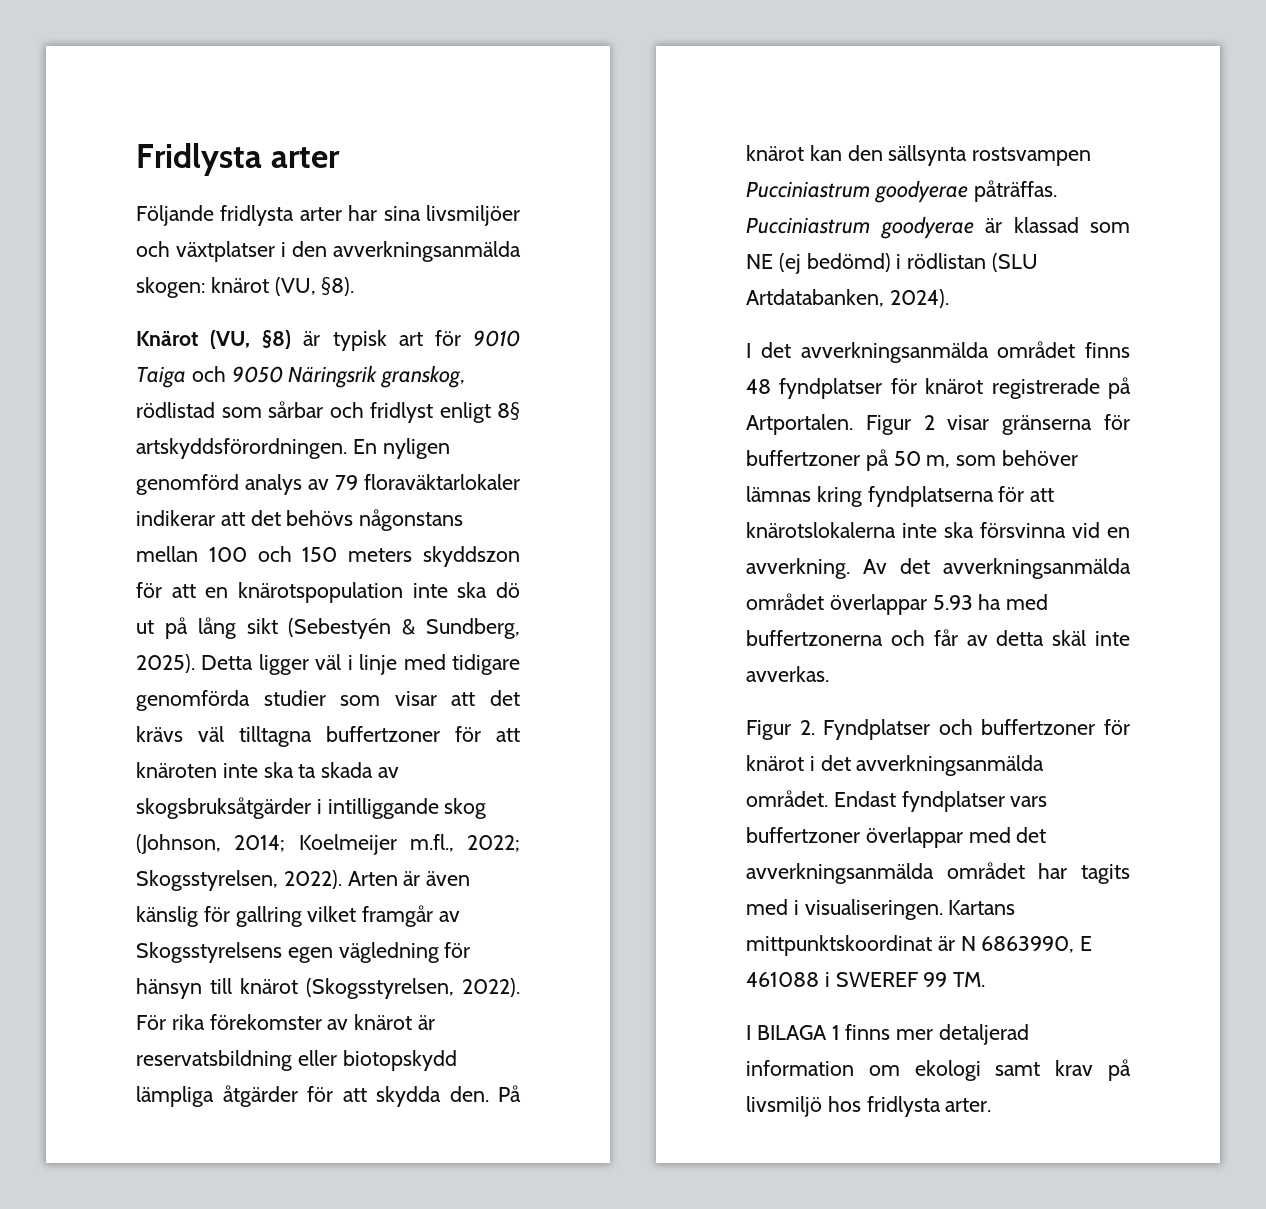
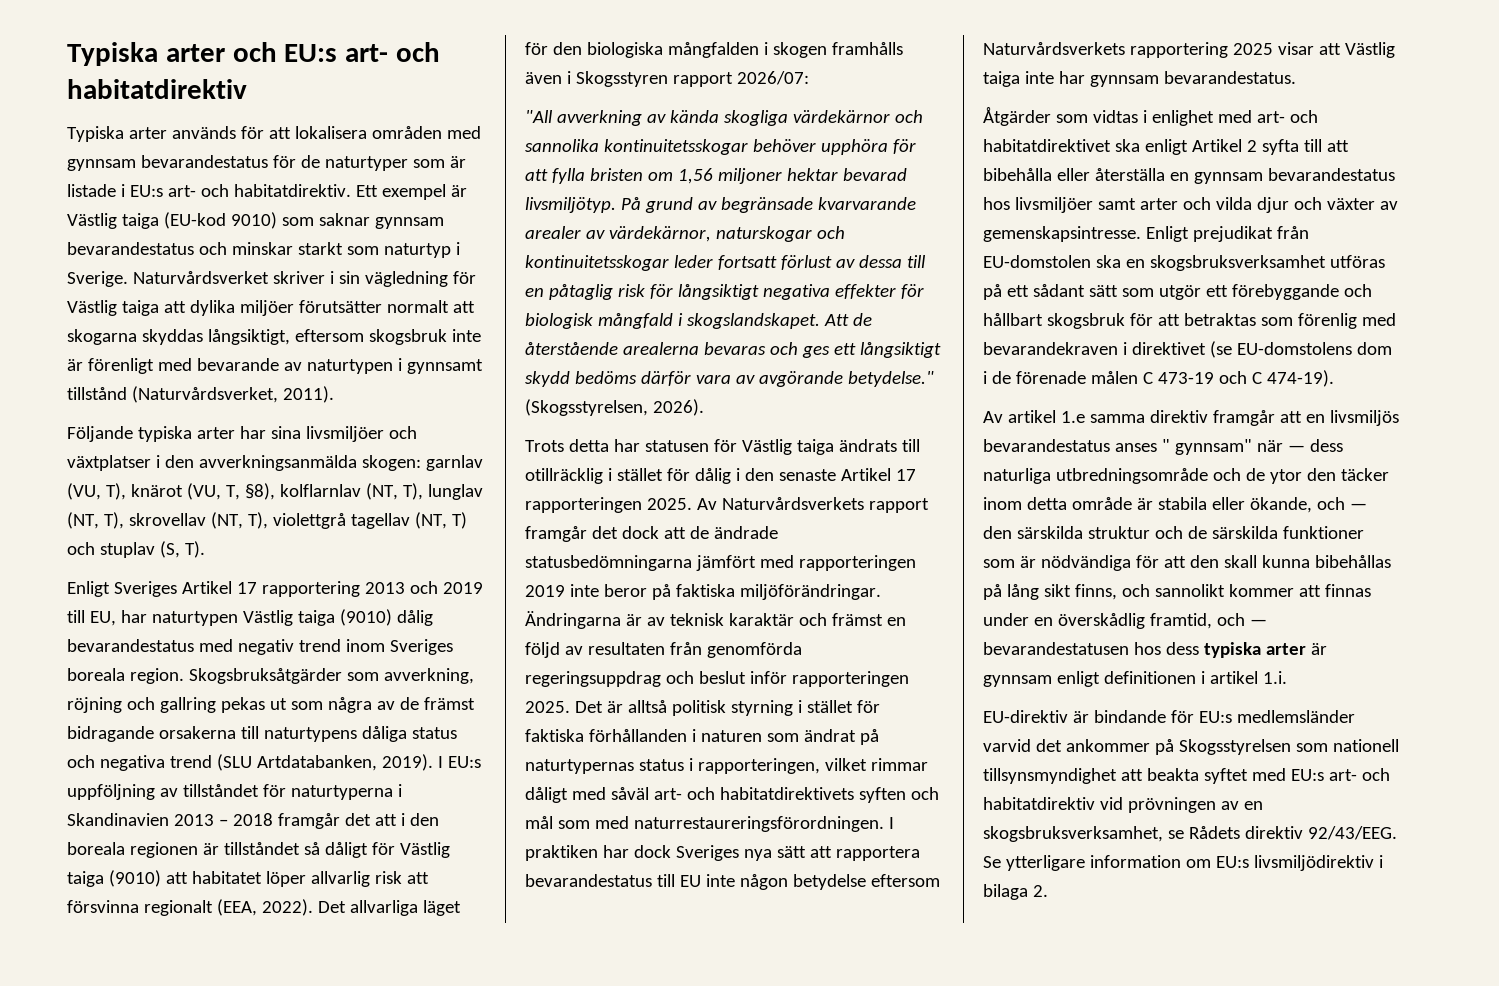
- Fridlysta arter
+ Typiska arter och EU:s art- och habitatdirektiv
+ Typiska arter används för att lokalisera områden med gynnsam bevarandestatus för de naturtyper som är listade i EU:s art- och habitatdirektiv. Ett exempel är Västlig taiga (EU-kod 9010) som saknar gynnsam bevarandestatus och minskar starkt som naturtyp i Sverige. Naturvårdsverket skriver i sin vägledning för Västlig taiga att dylika miljöer förutsätter normalt att skogarna skyddas långsiktigt, eftersom skogsbruk inte är förenligt med bevarande av naturtypen i gynnsamt tillstånd (Naturvårdsverket, 2011).
- Följande fridlysta arter har sina livsmiljöer och växtplatser i den avverkningsanmälda skogen: knärot (VU, §8).
- Knärot (VU, §8) är typisk art för 9010 Taiga och 9050 Näringsrik granskog, rödlistad som sårbar och fridlyst enligt 8§ artskyddsförordningen. En nyligen genomförd analys av 79 floraväktarlokaler indikerar att det behövs någonstans mellan 100 och 150 meters skyddszon för att en knärotspopulation inte ska dö ut på lång sikt (Sebestyén & Sundberg, 2025). Detta ligger väl i linje med tidigare genomförda studier som visar att det krävs väl tilltagna buffertzoner för att knäroten inte ska ta skada av skogsbruksåtgärder i intilliggande skog (Johnson, 2014; Koelmeijer m.fl., 2022; Skogsstyrelsen, 2022). Arten är även känslig för gallring vilket framgår av Skogsstyrelsens egen vägledning för hänsyn till knärot (Skogsstyrelsen, 2022). För rika förekomster av knärot är reservatsbildning eller biotopskydd lämpliga åtgärder för att skydda den. På knärot kan den sällsynta rostsvampen Pucciniastrum goodyerae påträffas. Pucciniastrum goodyerae är klassad som NE (ej bedömd) i rödlistan (SLU Artdatabanken, 2024).
- I det avverkningsanmälda området finns 48 fyndplatser för knärot registrerade på Artportalen. Figur 2 visar gränserna för buffertzoner på 50 m, som behöver lämnas kring fyndplatserna för att knärotslokalerna inte ska försvinna vid en avverkning. Av det avverkningsanmälda området överlappar 5.93 ha med buffertzonerna och får av detta skäl inte avverkas.
- Figur 2. Fyndplatser och buffertzoner för knärot i det avverkningsanmälda området. Endast fyndplatser vars buffertzoner överlappar med det avverkningsanmälda området har tagits med i visualiseringen. Kartans mittpunktskoordinat är N 6863990, E 461088 i SWEREF 99 TM.
- I BILAGA 1 finns mer detaljerad information om ekologi samt krav på livsmiljö hos fridlysta arter.
+ Följande typiska arter har sina livsmiljöer och växtplatser i den avverkningsanmälda skogen: garnlav (VU, T), knärot (VU, T, §8), kolflarnlav (NT, T), lunglav (NT, T), skrovellav (NT, T), violettgrå tagellav (NT, T) och stuplav (S, T).
+ Enligt Sveriges Artikel 17 rapportering 2013 och 2019 till EU, har naturtypen Västlig taiga (9010) dålig bevarandestatus med negativ trend inom Sveriges boreala region. Skogsbruksåtgärder som avverkning, röjning och gallring pekas ut som några av de främst bidragande orsakerna till naturtypens dåliga status och negativa trend (SLU Artdatabanken, 2019). I EU:s uppföljning av tillståndet för naturtyperna i Skandinavien 2013 – 2018 framgår det att i den boreala regionen är tillståndet så dåligt för Västlig taiga (9010) att habitatet löper allvarlig risk att försvinna regionalt (EEA, 2022). Det allvarliga läget för den biologiska mångfalden i skogen framhålls även i Skogsstyren rapport 2026/07:
+ "All avverkning av kända skogliga värdekärnor och sannolika kontinuitetsskogar behöver upphöra för att fylla bristen om 1,56 miljoner hektar bevarad livsmiljötyp. På grund av begränsade kvarvarande arealer av värdekärnor, naturskogar och kontinuitetsskogar leder fortsatt förlust av dessa till en påtaglig risk för långsiktigt negativa effekter för biologisk mångfald i skogslandskapet. Att de återstående arealerna bevaras och ges ett långsiktigt skydd bedöms därför vara av avgörande betydelse." (Skogsstyrelsen, 2026).
+ Trots detta har statusen för Västlig taiga ändrats till otillräcklig i stället för dålig i den senaste Artikel 17 rapporteringen 2025. Av Naturvårdsverkets rapport framgår det dock att de ändrade statusbedömningarna jämfört med rapporteringen 2019 inte beror på faktiska miljöförändringar. Ändringarna är av teknisk karaktär och främst en följd av resultaten från genomförda regeringsuppdrag och beslut inför rapporteringen 2025. Det är alltså politisk styrning i stället för faktiska förhållanden i naturen som ändrat på naturtypernas status i rapporteringen, vilket rimmar dåligt med såväl art- och habitatdirektivets syften och mål som med naturrestaureringsförordningen. I praktiken har dock Sveriges nya sätt att rapportera bevarandestatus till EU inte någon betydelse eftersom Naturvårdsverkets rapportering 2025 visar att Västlig taiga inte har gynnsam bevarandestatus.
+ Åtgärder som vidtas i enlighet med art- och habitatdirektivet ska enligt Artikel 2 syfta till att bibehålla eller återställa en gynnsam bevarandestatus hos livsmiljöer samt arter och vilda djur och växter av gemenskapsintresse. Enligt prejudikat från EU-domstolen ska en skogsbruksverksamhet utföras på ett sådant sätt som utgör ett förebyggande och hållbart skogsbruk för att betraktas som förenlig med bevarandekraven i direktivet (se EU-domstolens dom i de förenade målen C 473-19 och C 474-19).
+ Av artikel 1.e samma direktiv framgår att en livsmiljös bevarandestatus anses " gynnsam" när — dess naturliga utbredningsområde och de ytor den täcker inom detta område är stabila eller ökande, och — den särskilda struktur och de särskilda funktioner som är nödvändiga för att den skall kunna bibehållas på lång sikt finns, och sannolikt kommer att finnas under en överskådlig framtid, och — bevarandestatusen hos dess typiska arter är gynnsam enligt definitionen i artikel 1.i.
+ EU-direktiv är bindande för EU:s medlemsländer varvid det ankommer på Skogsstyrelsen som nationell tillsynsmyndighet att beakta syftet med EU:s art- och habitatdirektiv vid prövningen av en skogsbruksverksamhet, se Rådets direktiv 92/43/EEG. Se ytterligare information om EU:s livsmiljödirektiv i bilaga 2.

